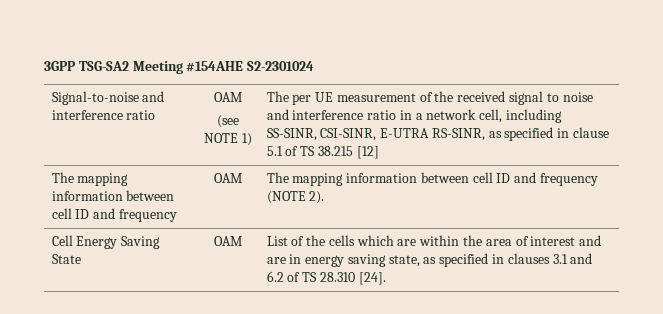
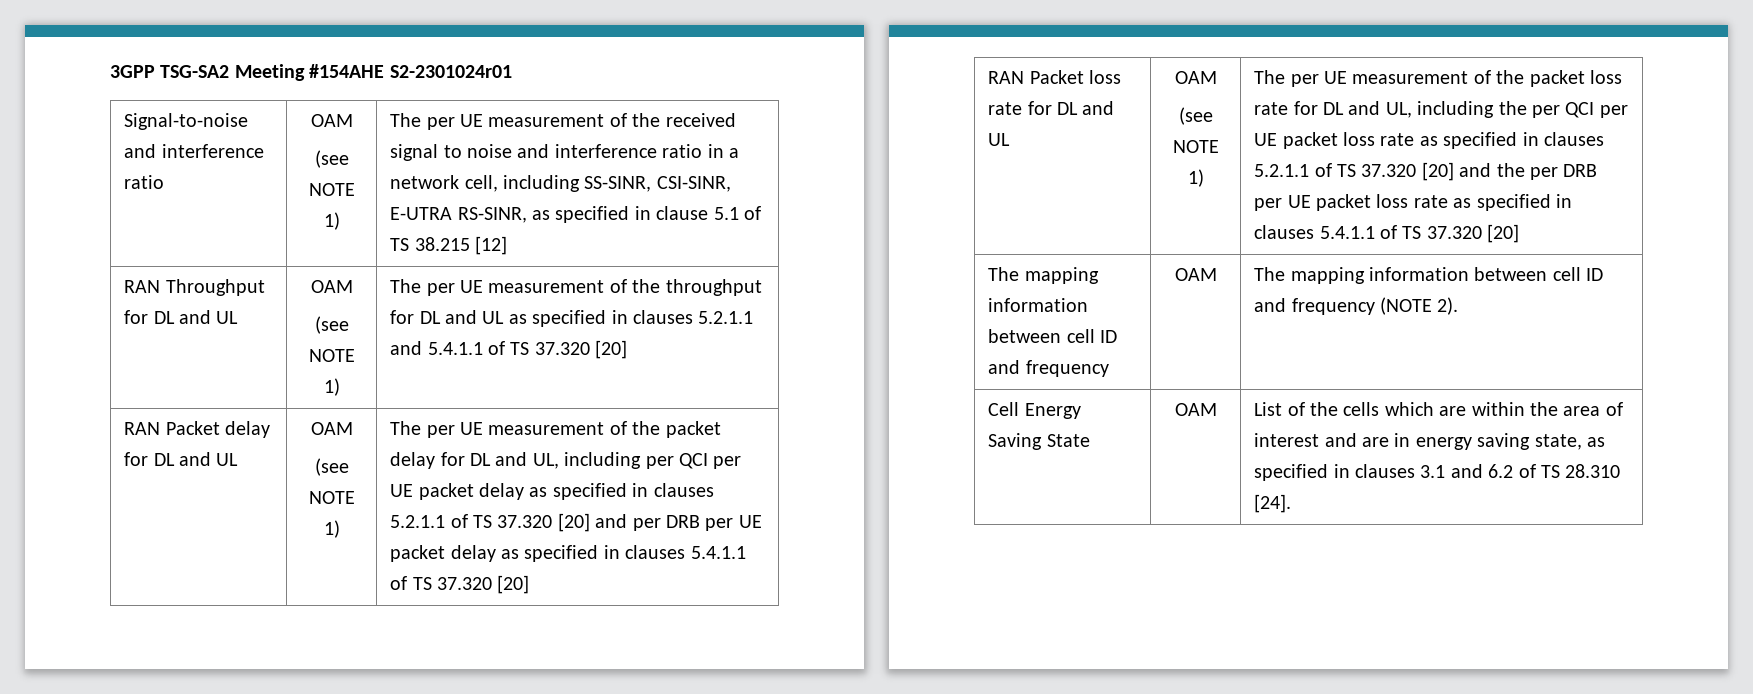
- 3GPP TSG-SA2 Meeting #154AHE S2-2301024
+ 3GPP TSG-SA2 Meeting #154AHE S2-2301024r01
+ RAN Throughput for DL and UL | OAM
+ (see NOTE 1) | The per UE measurement of the throughput for DL and UL as specified in clauses 5.2.1.1 and 5.4.1.1 of TS 37.320 [20]
+ RAN Packet delay for DL and UL | OAM
+ (see NOTE 1) | The per UE measurement of the packet delay for DL and UL, including per QCI per UE packet delay as specified in clauses 5.2.1.1 of TS 37.320 [20] and per DRB per UE packet delay as specified in clauses 5.4.1.1 of TS 37.320 [20]
+ RAN Packet loss rate for DL and UL | OAM
+ (see NOTE 1) | The per UE measurement of the packet loss rate for DL and UL, including the per QCI per UE packet loss rate as specified in clauses 5.2.1.1 of TS 37.320 [20] and the per DRB per UE packet loss rate as specified in clauses 5.4.1.1 of TS 37.320 [20]

